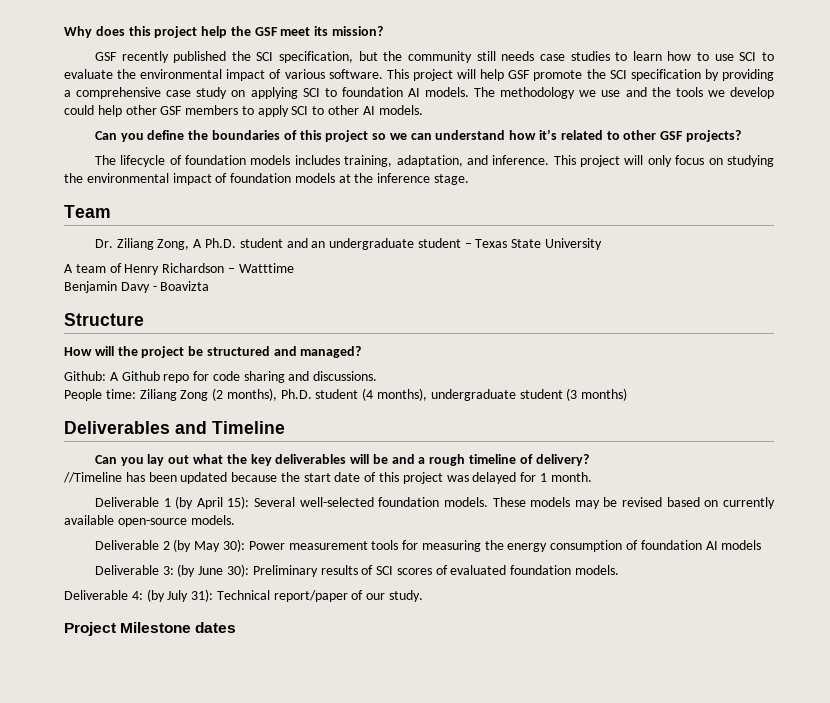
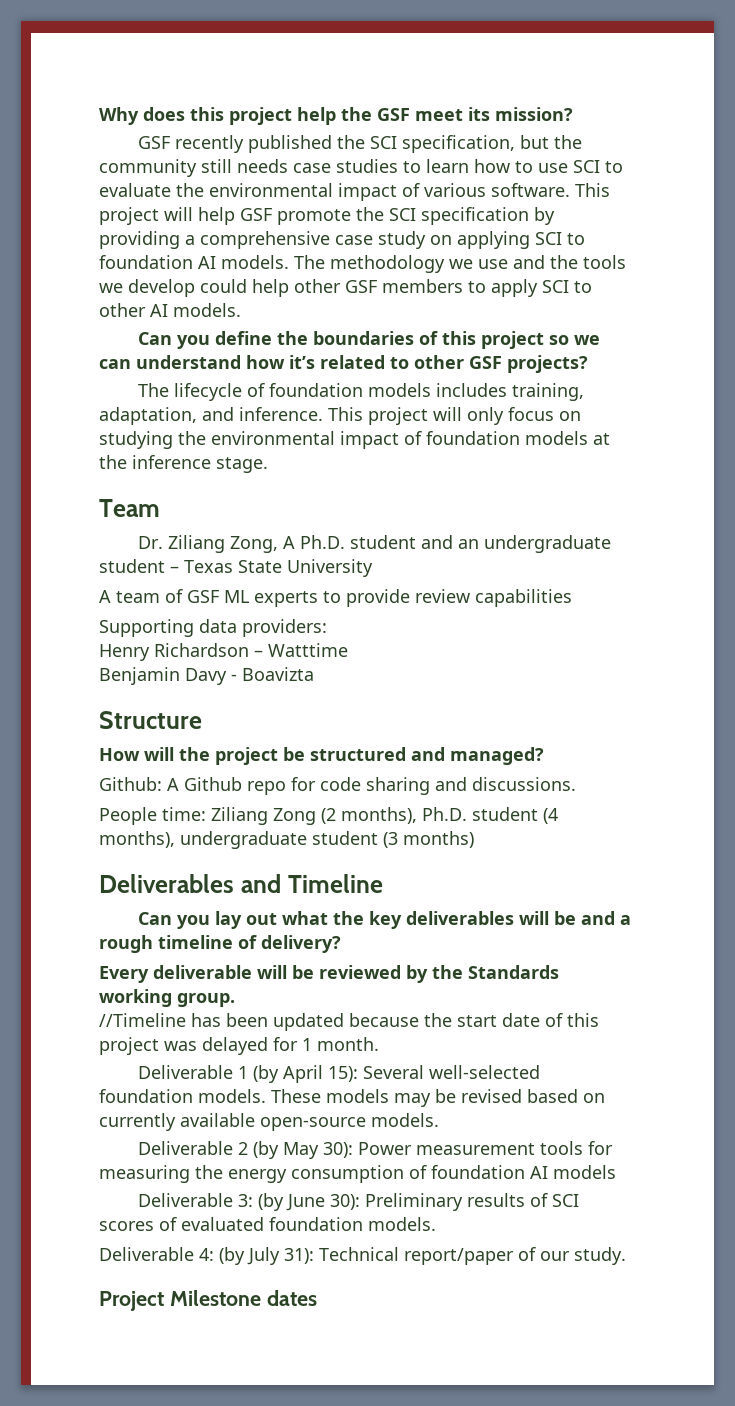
- A team of Henry Richardson – Watttime
+ A team of GSF ML experts to provide review capabilities
+ Supporting data providers:
+ Henry Richardson – Watttime
+ Every deliverable will be reviewed by the Standards working group.

